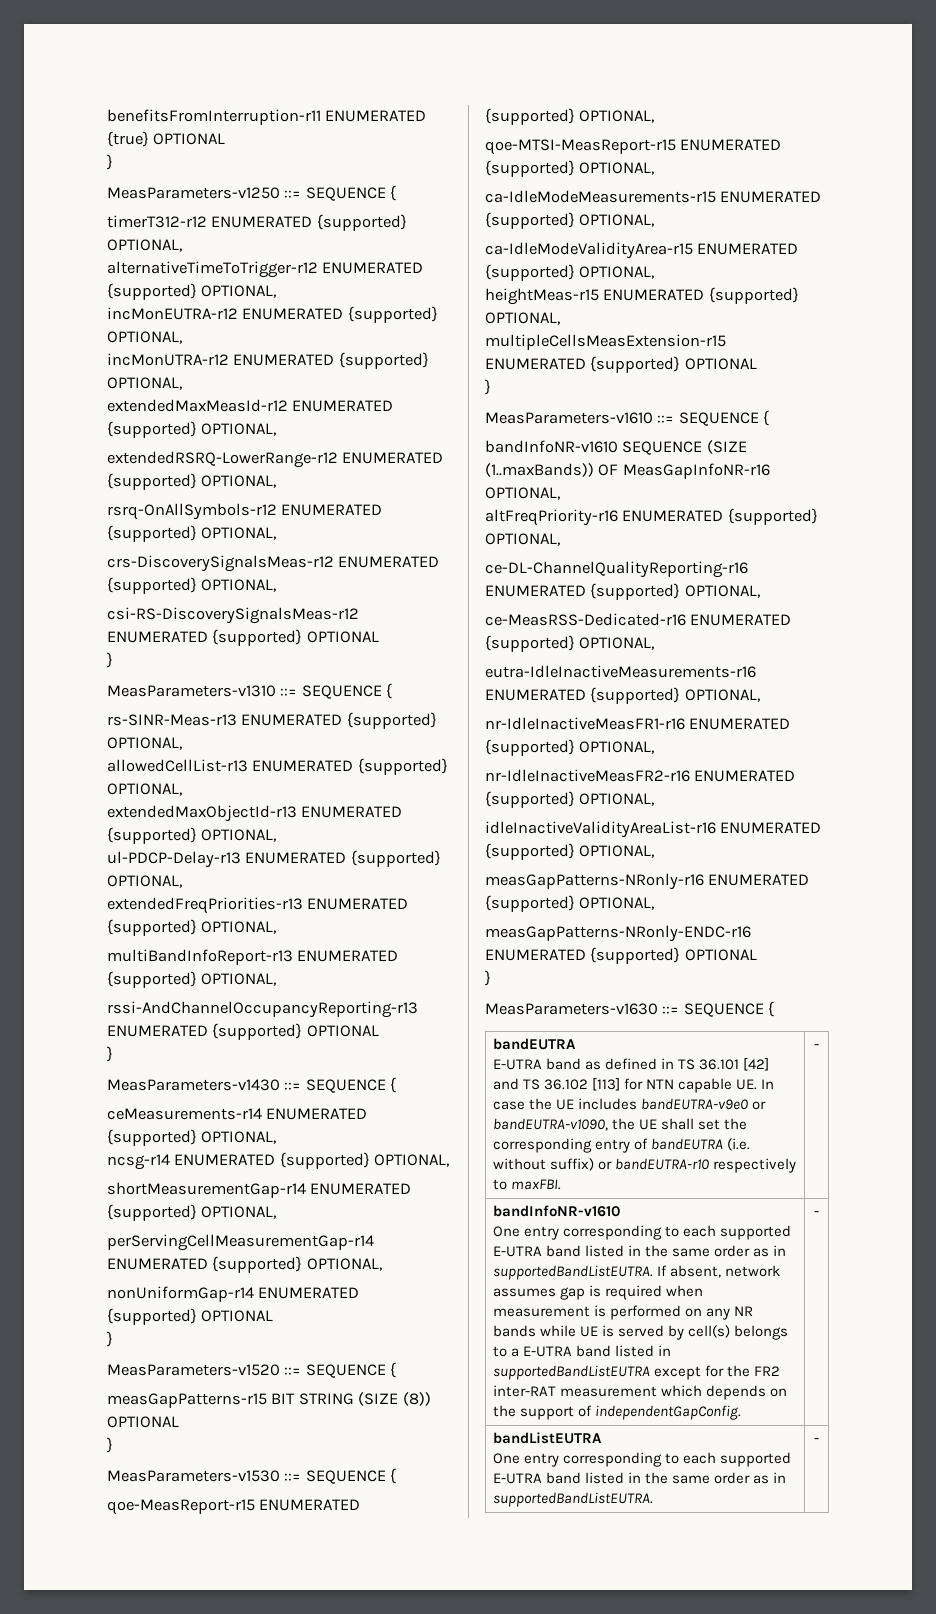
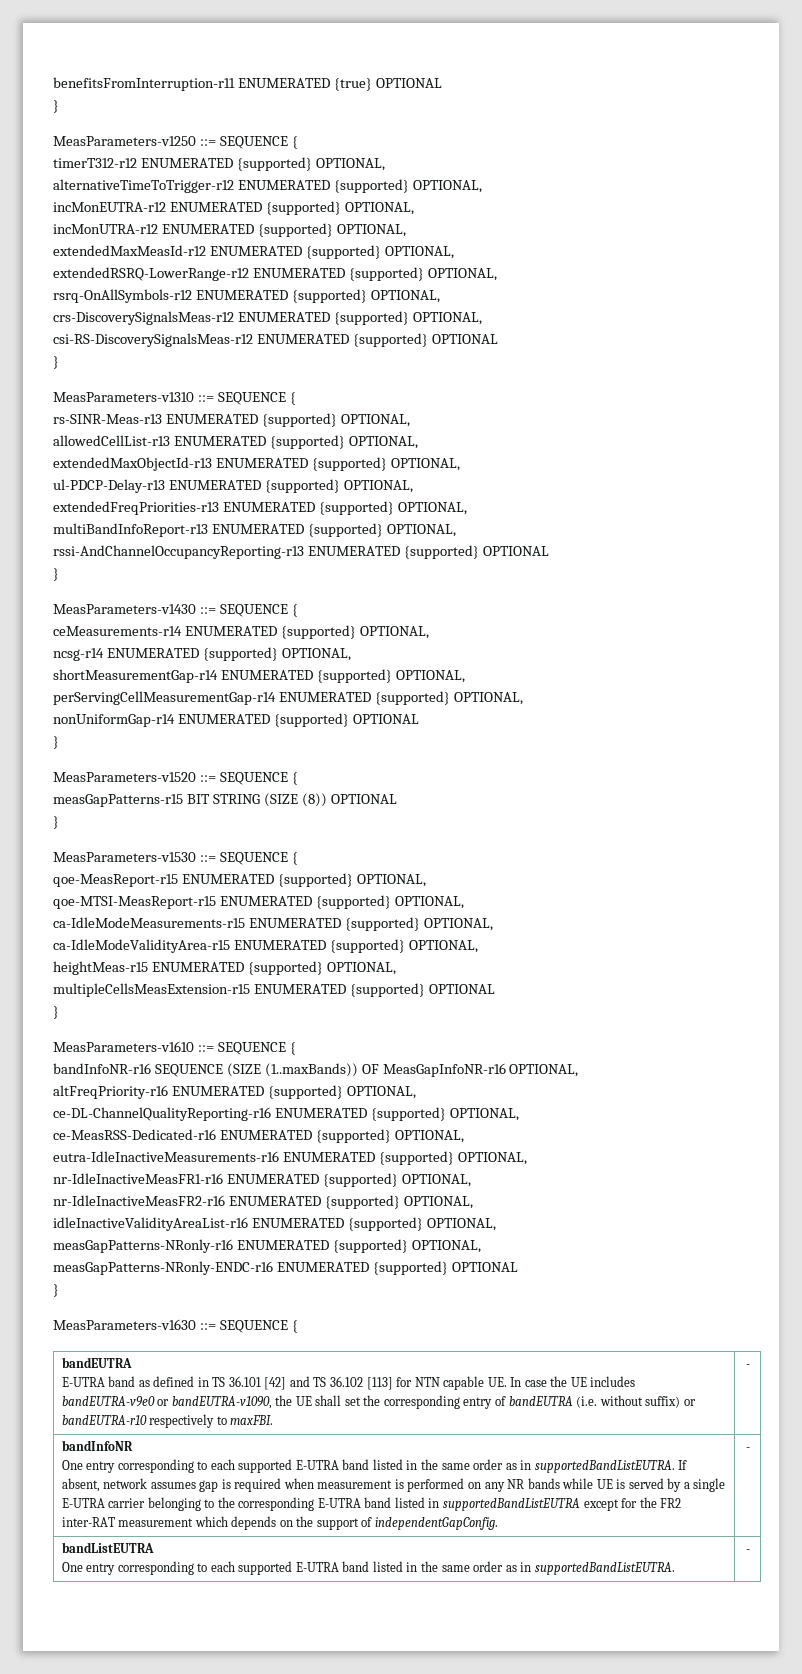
- bandInfoNR-v1610 SEQUENCE (SIZE (1..maxBands)) OF MeasGapInfoNR-r16 OPTIONAL,
+ bandInfoNR-r16 SEQUENCE (SIZE (1..maxBands)) OF MeasGapInfoNR-r16 OPTIONAL,
  E-UTRA band as defined in TS 36.101 [42] and TS 36.102 [113] for NTN capable UE. In case the UE includes bandEUTRA-v9e0 or bandEUTRA-v1090, the UE shall set the corresponding entry of bandEUTRA (i.e. without suffix) or bandEUTRA-r10 respectively to maxFBI. | -
- bandInfoNR-v1610
+ bandInfoNR
- If absent, network assumes gap is required when measurement is performed on any NR bands while UE is served by cell(s) belongs to a E-UTRA band listed in supportedBandListEUTRA except for the FR2 inter-RAT measurement which depends on the support of independentGapConfig.
+ If absent, network assumes gap is required when measurement is performed on any NR bands while UE is served by a single E-UTRA carrier belonging to the corresponding E-UTRA band listed in supportedBandListEUTRA except for the FR2 inter-RAT measurement which depends on the support of independentGapConfig.

